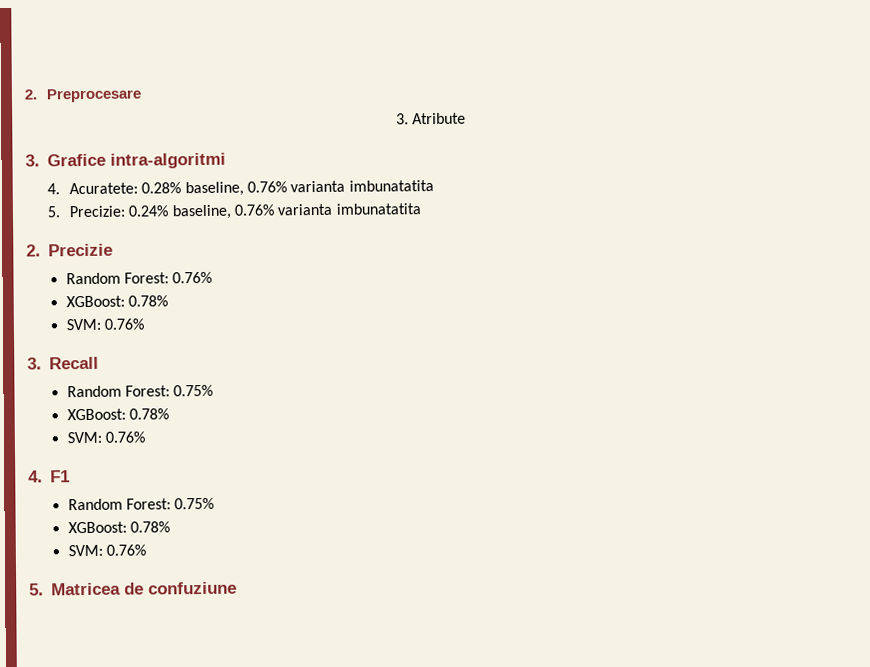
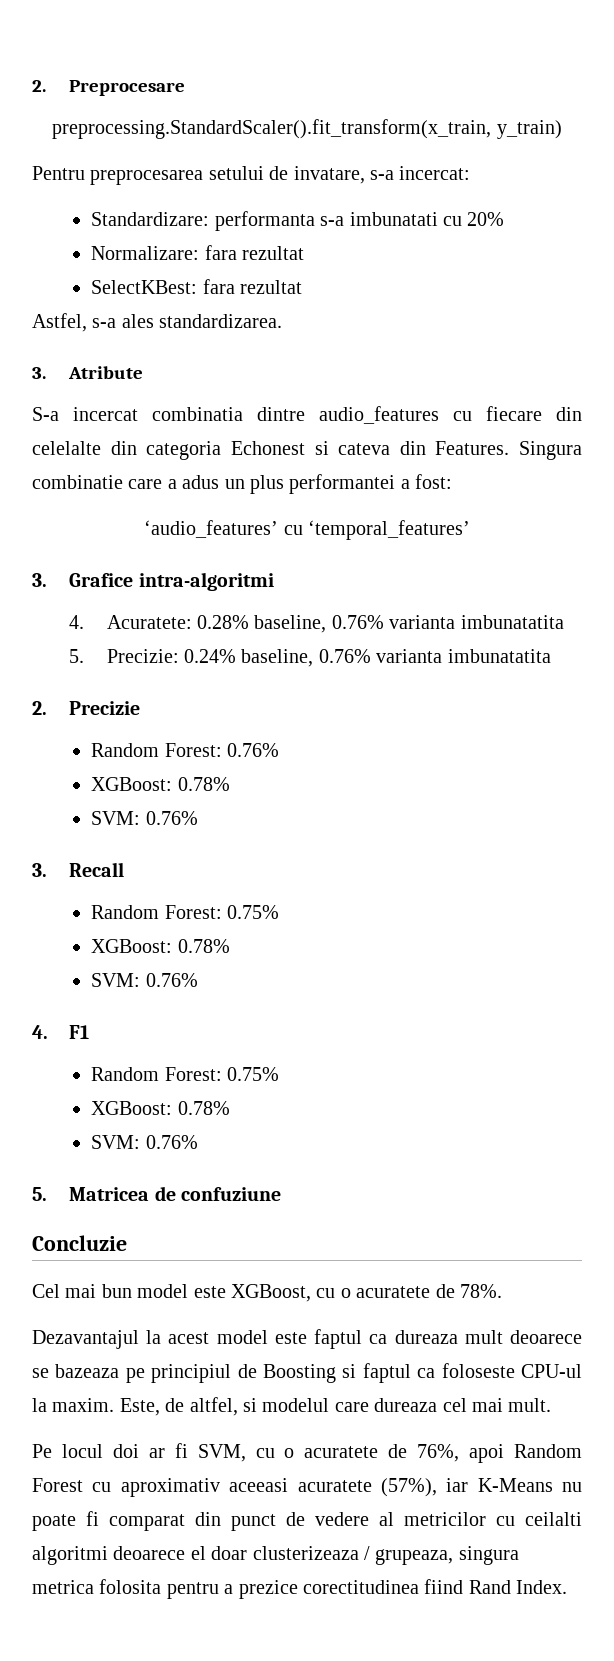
+ preprocessing.StandardScaler().fit_transform(x_train, y_train)
+ Pentru preprocesarea setului de invatare, s-a incercat:
+ Standardizare: performanta s-a imbunatati cu 20%
+ Normalizare: fara rezultat
+ SelectKBest: fara rezultat
+ Astfel, s-a ales standardizarea.
  3. Atribute
+ S-a incercat combinatia dintre audio_features cu fiecare din celelalte din categoria Echonest si cateva din Features. Singura combinatie care a adus un plus performantei a fost:
+ ‘audio_features’ cu ‘temporal_features’
+ Concluzie
+ Cel mai bun model este XGBoost, cu o acuratete de 78%.
+ Dezavantajul la acest model este faptul ca dureaza mult deoarece se bazeaza pe principiul de Boosting si faptul ca foloseste CPU-ul la maxim. Este, de altfel, si modelul care dureaza cel mai mult.
+ Pe locul doi ar fi SVM, cu o acuratete de 76%, apoi Random Forest cu aproximativ aceeasi acuratete (57%), iar K-Means nu poate fi comparat din punct de vedere al metricilor cu ceilalti algoritmi deoarece el doar clusterizeaza / grupeaza, singura metrica folosita pentru a prezice corectitudinea fiind Rand Index.

